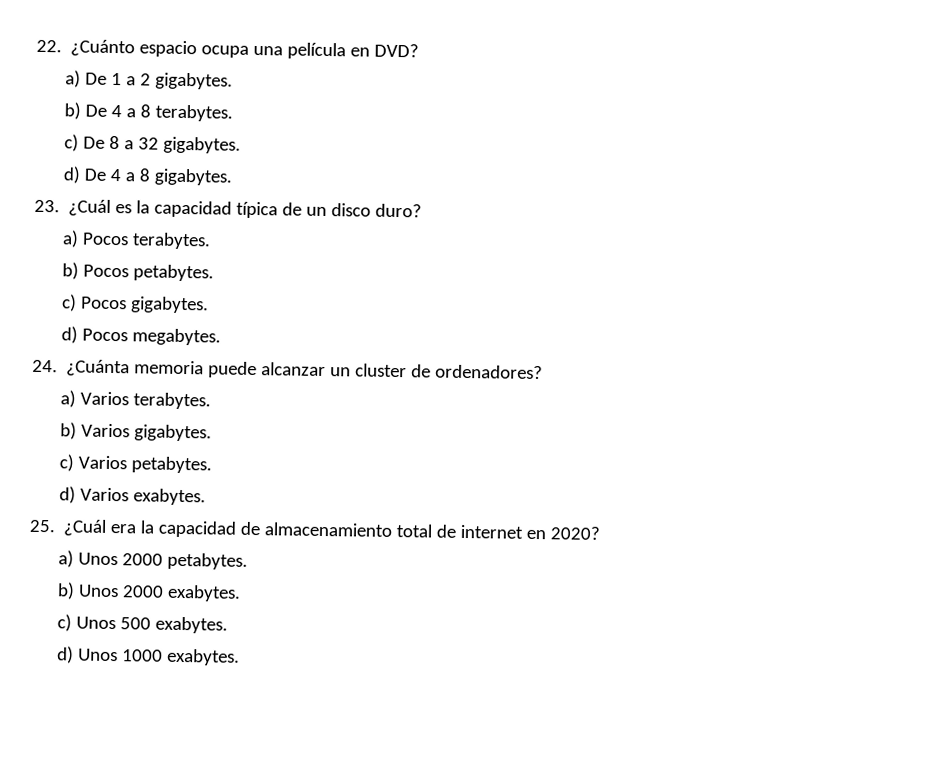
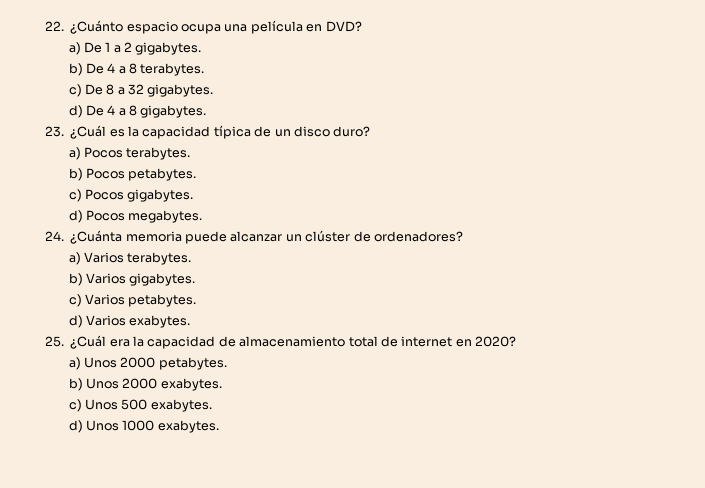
- 24. ¿Cuánta memoria puede alcanzar un cluster de ordenadores?
+ 24. ¿Cuánta memoria puede alcanzar un clúster de ordenadores?

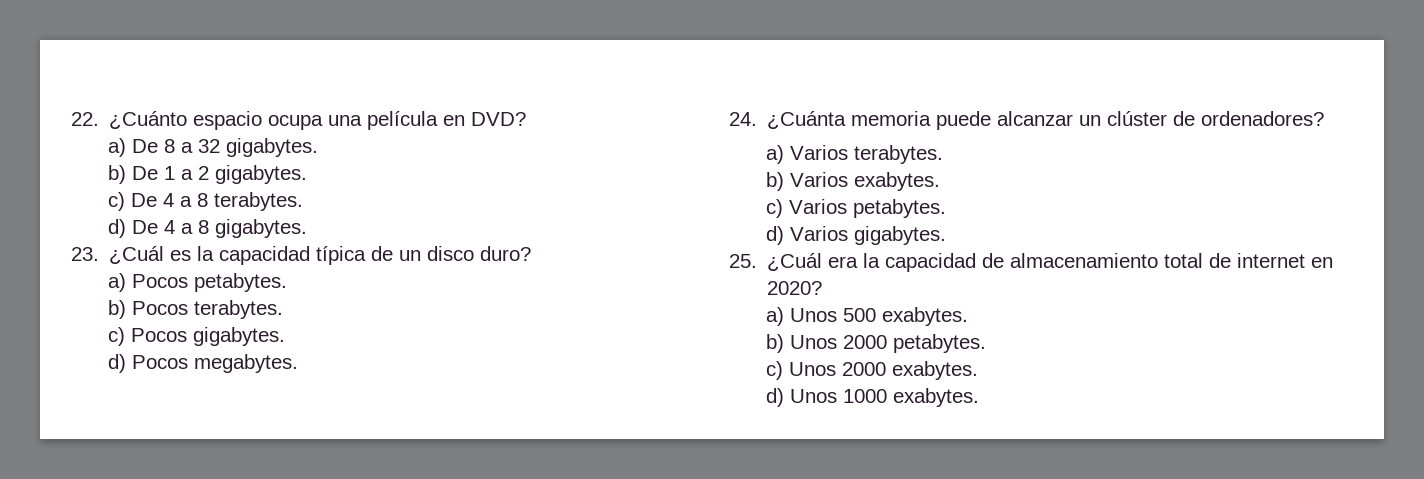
- a) De 1 a 2 gigabytes.
+ a) De 8 a 32 gigabytes.
+ b) De 1 a 2 gigabytes.
- b) De 4 a 8 terabytes.
+ c) De 4 a 8 terabytes.
- c) De 8 a 32 gigabytes.
- a) Pocos terabytes.
+ a) Pocos petabytes.
- b) Pocos petabytes.
+ b) Pocos terabytes.
- b) Varios gigabytes.
+ b) Varios exabytes.
- d) Varios exabytes.
+ d) Varios gigabytes.
- a) Unos 2000 petabytes.
+ a) Unos 500 exabytes.
- b) Unos 2000 exabytes.
+ b) Unos 2000 petabytes.
- c) Unos 500 exabytes.
+ c) Unos 2000 exabytes.

